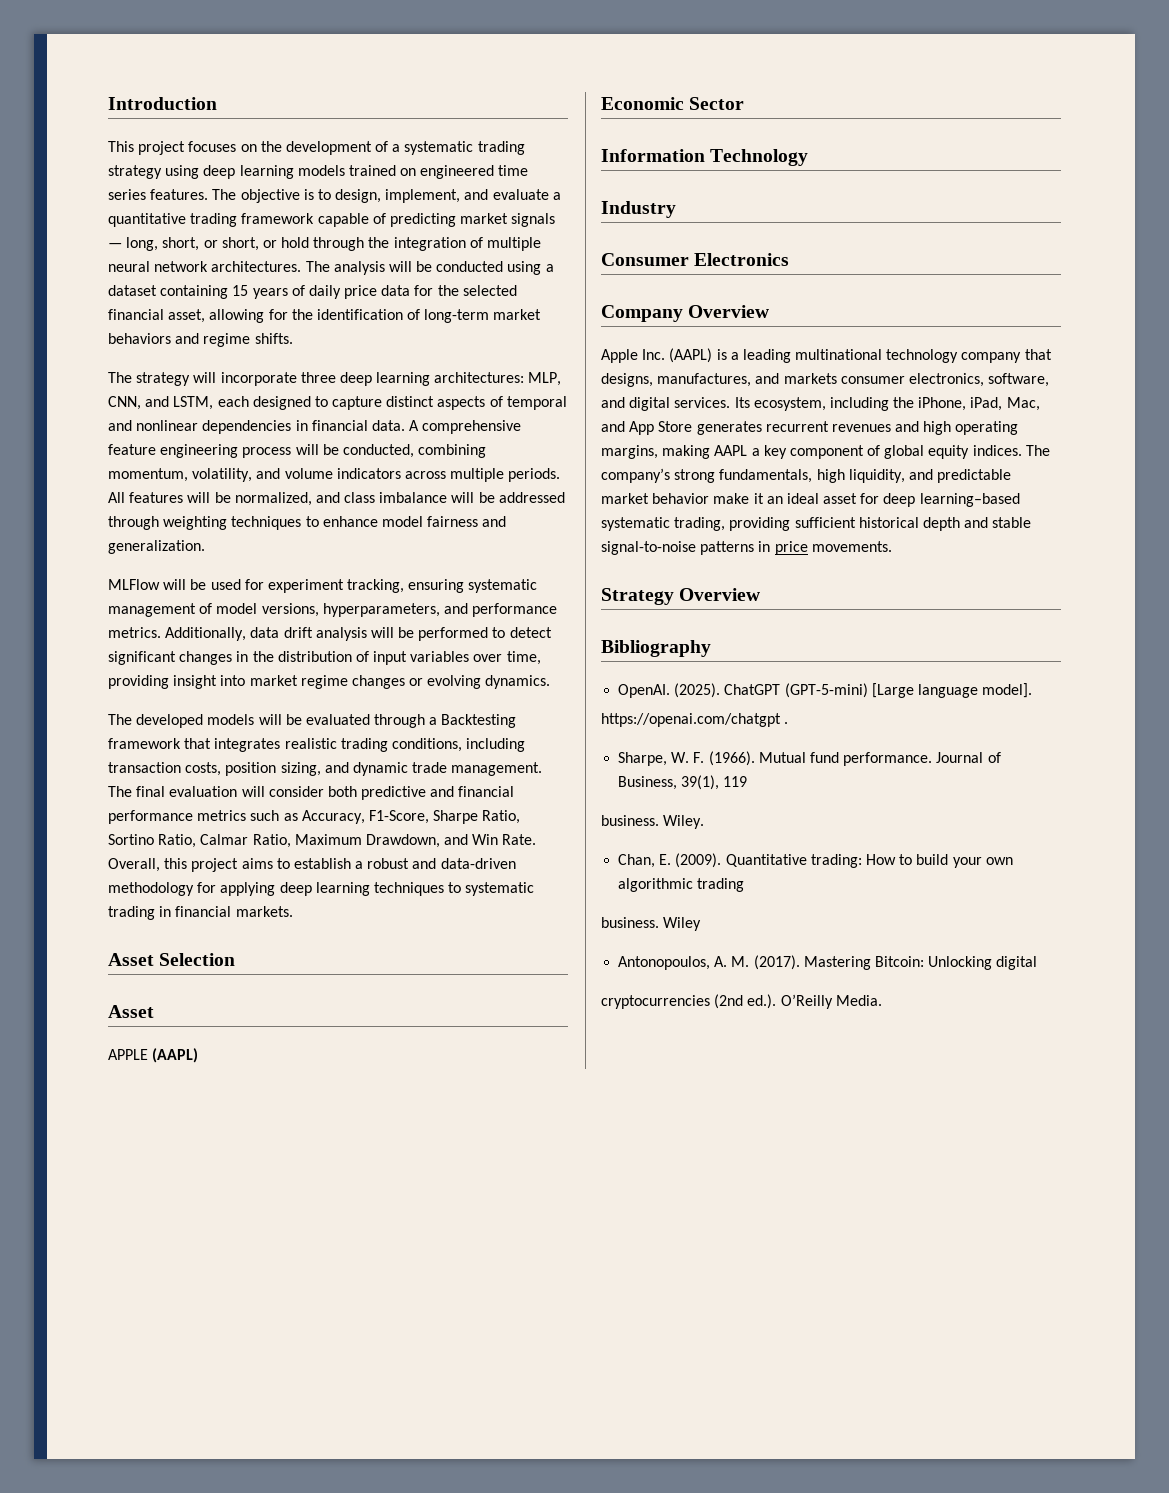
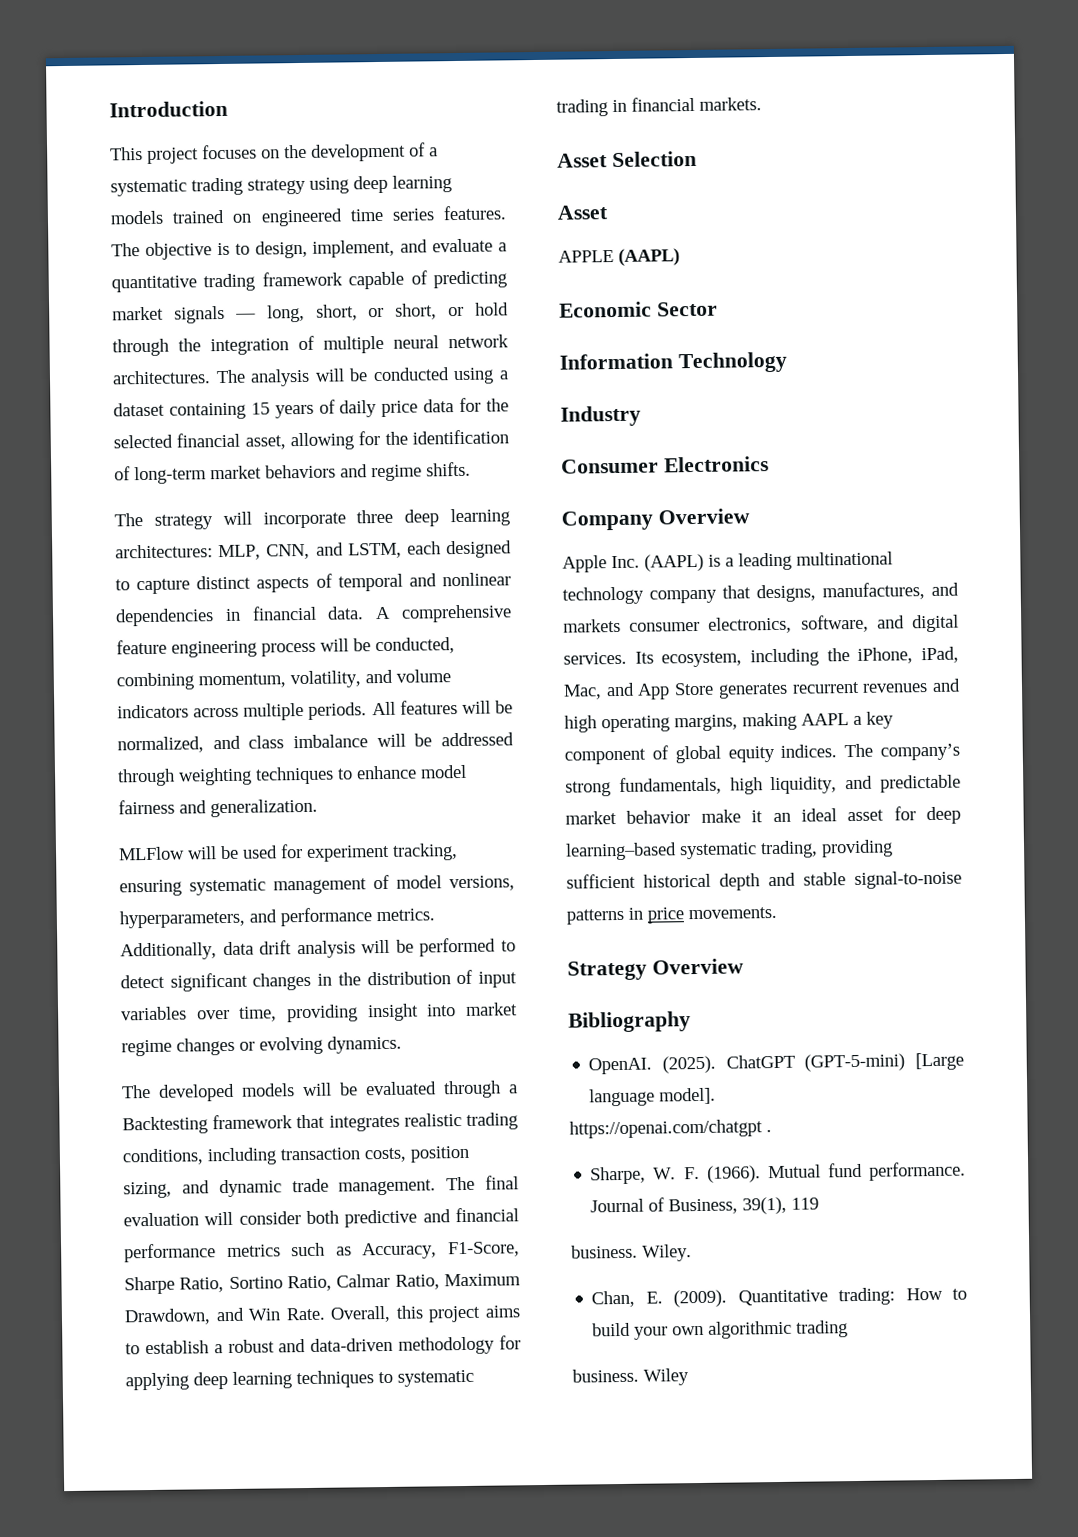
- Antonopoulos, A. M. (2017). Mastering Bitcoin: Unlocking digital
- cryptocurrencies (2nd ed.). O’Reilly Media.

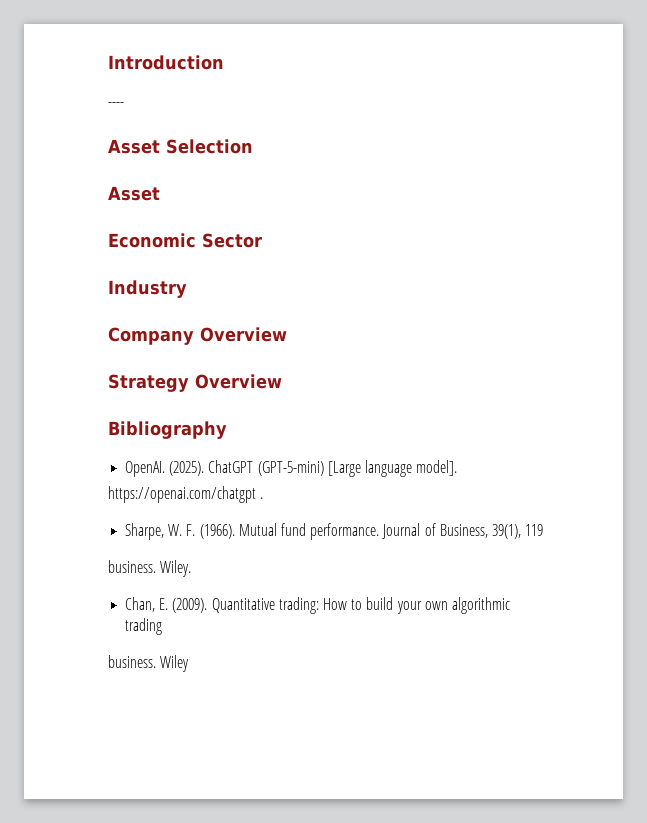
- This project focuses on the development of a systematic trading strategy using deep learning models trained on engineered time series features. The objective is to design, implement, and evaluate a quantitative trading framework capable of predicting market signals — long, short, or short, or hold through the integration of multiple neural network architectures. The analysis will be conducted using a dataset containing 15 years of daily price data for the selected financial asset, allowing for the identification of long-term market behaviors and regime shifts.
- The strategy will incorporate three deep learning architectures: MLP, CNN, and LSTM, each designed to capture distinct aspects of temporal and nonlinear dependencies in financial data. A comprehensive feature engineering process will be conducted, combining momentum, volatility, and volume indicators across multiple periods. All features will be normalized, and class imbalance will be addressed through weighting techniques to enhance model fairness and generalization.
- MLFlow will be used for experiment tracking, ensuring systematic management of model versions, hyperparameters, and performance metrics. Additionally, data drift analysis will be performed to detect significant changes in the distribution of input variables over time, providing insight into market regime changes or evolving dynamics.
- The developed models will be evaluated through a Backtesting framework that integrates realistic trading conditions, including transaction costs, position sizing, and dynamic trade management. The final evaluation will consider both predictive and financial performance metrics such as Accuracy, F1-Score, Sharpe Ratio, Sortino Ratio, Calmar Ratio, Maximum Drawdown, and Win Rate. Overall, this project aims to establish a robust and data-driven methodology for applying deep learning techniques to systematic trading in financial markets.
+ ----
- APPLE (AAPL)
- Information Technology
- Consumer Electronics
- Apple Inc. (AAPL) is a leading multinational technology company that designs, manufactures, and markets consumer electronics, software, and digital services. Its ecosystem, including the iPhone, iPad, Mac, and App Store generates recurrent revenues and high operating margins, making AAPL a key component of global equity indices. The company’s strong fundamentals, high liquidity, and predictable market behavior make it an ideal asset for deep learning–based systematic trading, providing sufficient historical depth and stable signal-to-noise patterns in price movements.

